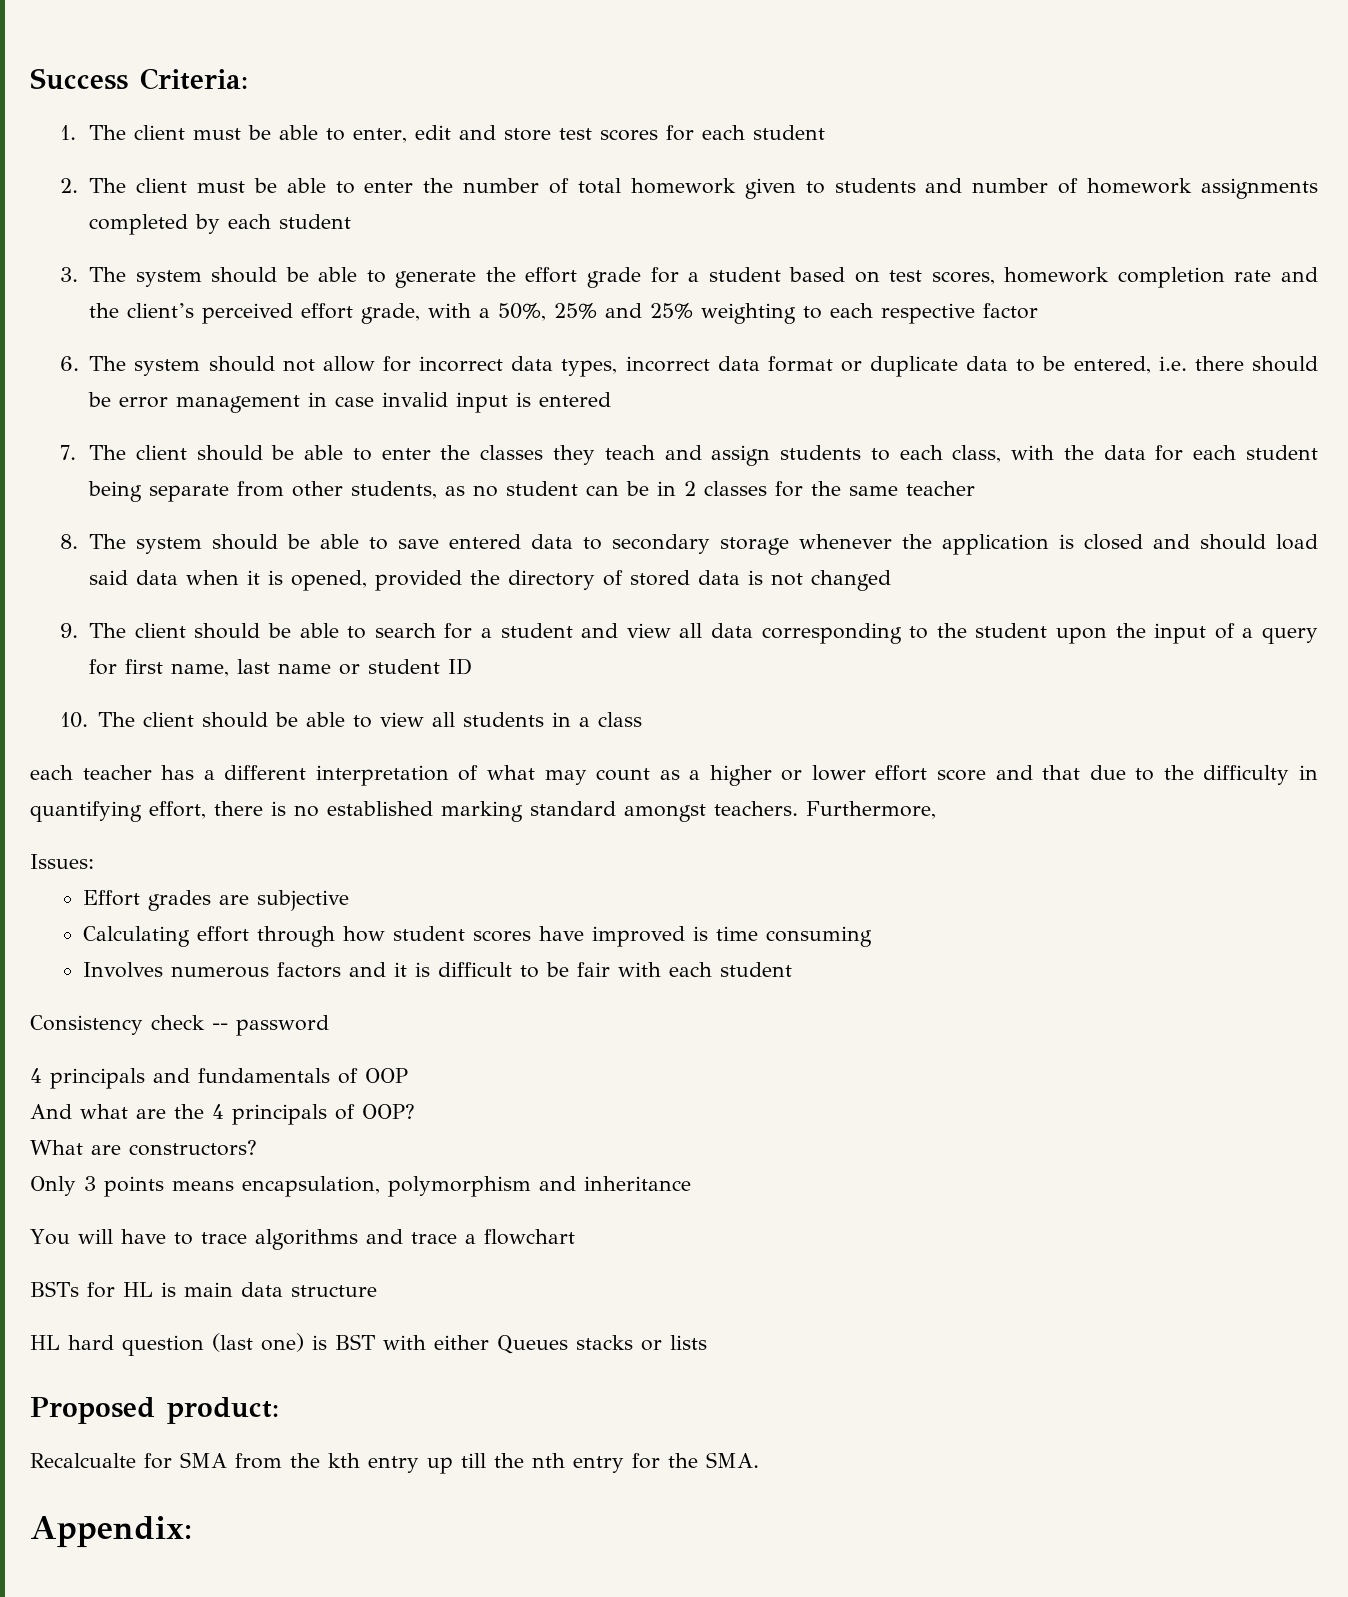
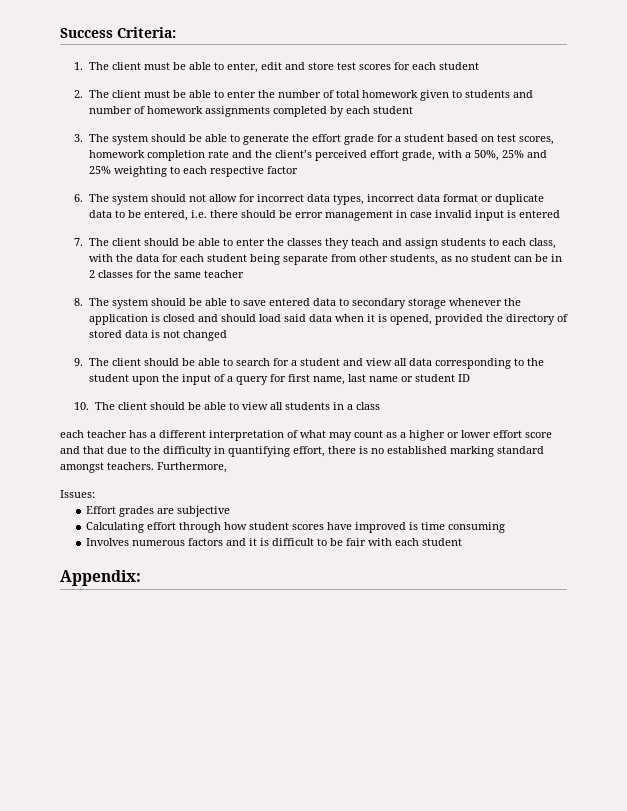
- Consistency check -- password
- 4 principals and fundamentals of OOP
- And what are the 4 principals of OOP?
- What are constructors?
- Only 3 points means encapsulation, polymorphism and inheritance
- You will have to trace algorithms and trace a flowchart
- BSTs for HL is main data structure
- HL hard question (last one) is BST with either Queues stacks or lists
- Proposed product:
- Recalcualte for SMA from the kth entry up till the nth entry for the SMA.

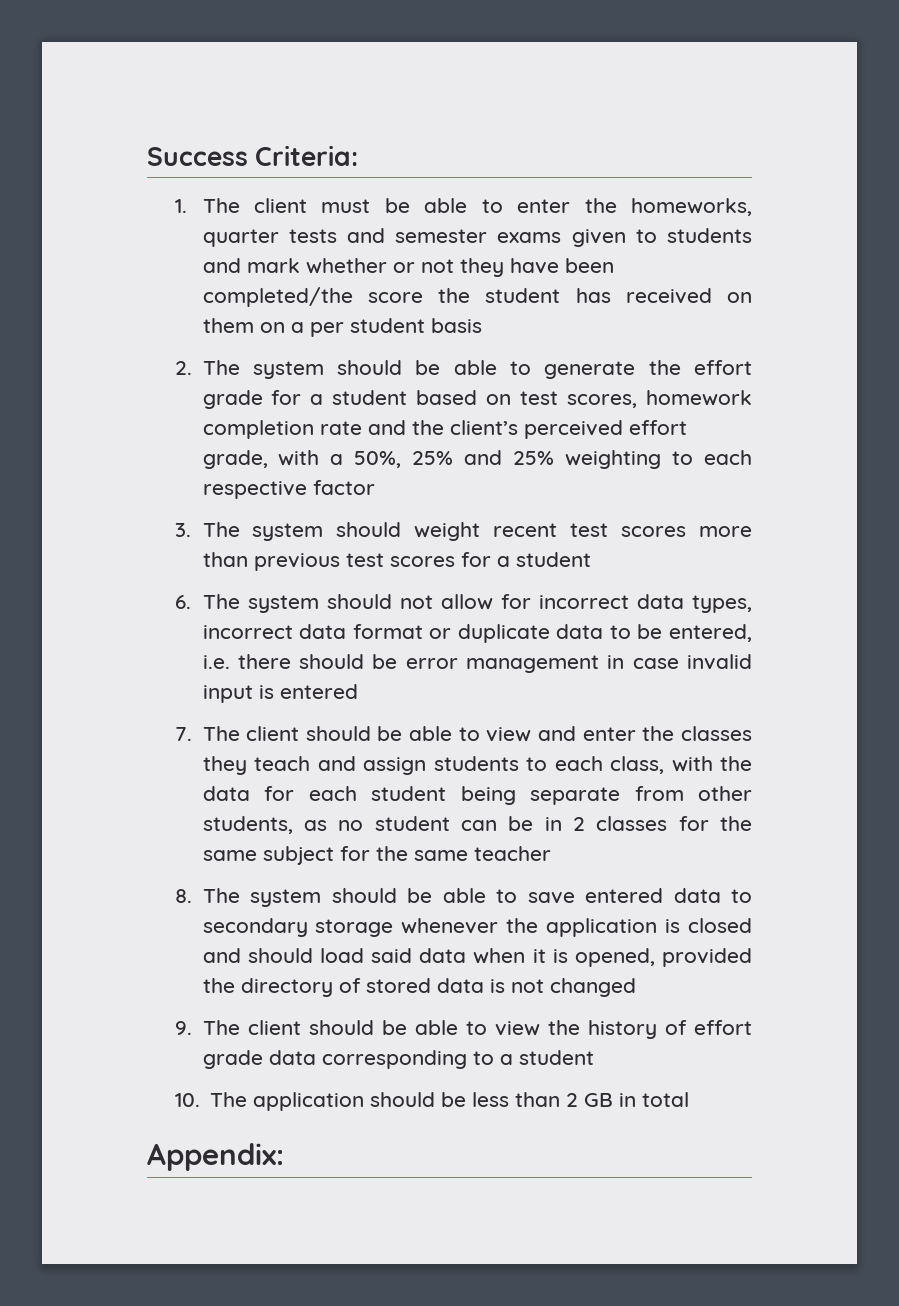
- 1. The client must be able to enter, edit and store test scores for each student
- 2. The client must be able to enter the number of total homework given to students and number of homework assignments completed by each student
- 3. The system should be able to generate the effort grade for a student based on test scores, homework completion rate and the client’s perceived effort grade, with a 50%, 25% and 25% weighting to each respective factor
+ 1. The client must be able to enter the homeworks, quarter tests and semester exams given to students and mark whether or not they have been completed/the score the student has received on them on a per student basis
+ 2. The system should be able to generate the effort grade for a student based on test scores, homework completion rate and the client’s perceived effort grade, with a 50%, 25% and 25% weighting to each respective factor
+ 3. The system should weight recent test scores more than previous test scores for a student
- 7. The client should be able to enter the classes they teach and assign students to each class, with the data for each student being separate from other students, as no student can be in 2 classes for the same teacher
+ 7. The client should be able to view and enter the classes they teach and assign students to each class, with the data for each student being separate from other students, as no student can be in 2 classes for the same subject for the same teacher
- 9. The client should be able to search for a student and view all data corresponding to the student upon the input of a query for first name, last name or student ID
+ 9. The client should be able to view the history of effort grade data corresponding to a student
- 10. The client should be able to view all students in a class
- each teacher has a different interpretation of what may count as a higher or lower effort score and that due to the difficulty in quantifying effort, there is no established marking standard amongst teachers. Furthermore,
- Issues:
- Effort grades are subjective
- Calculating effort through how student scores have improved is time consuming
- Involves numerous factors and it is difficult to be fair with each student
+ 10. The application should be less than 2 GB in total

